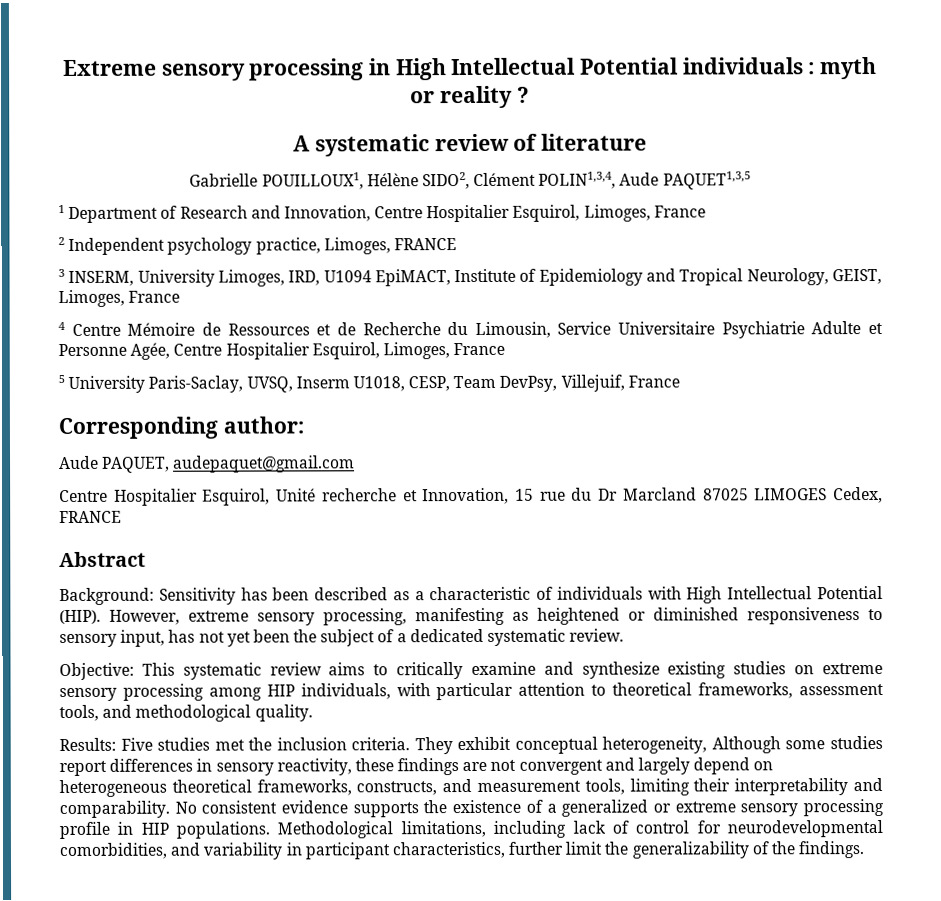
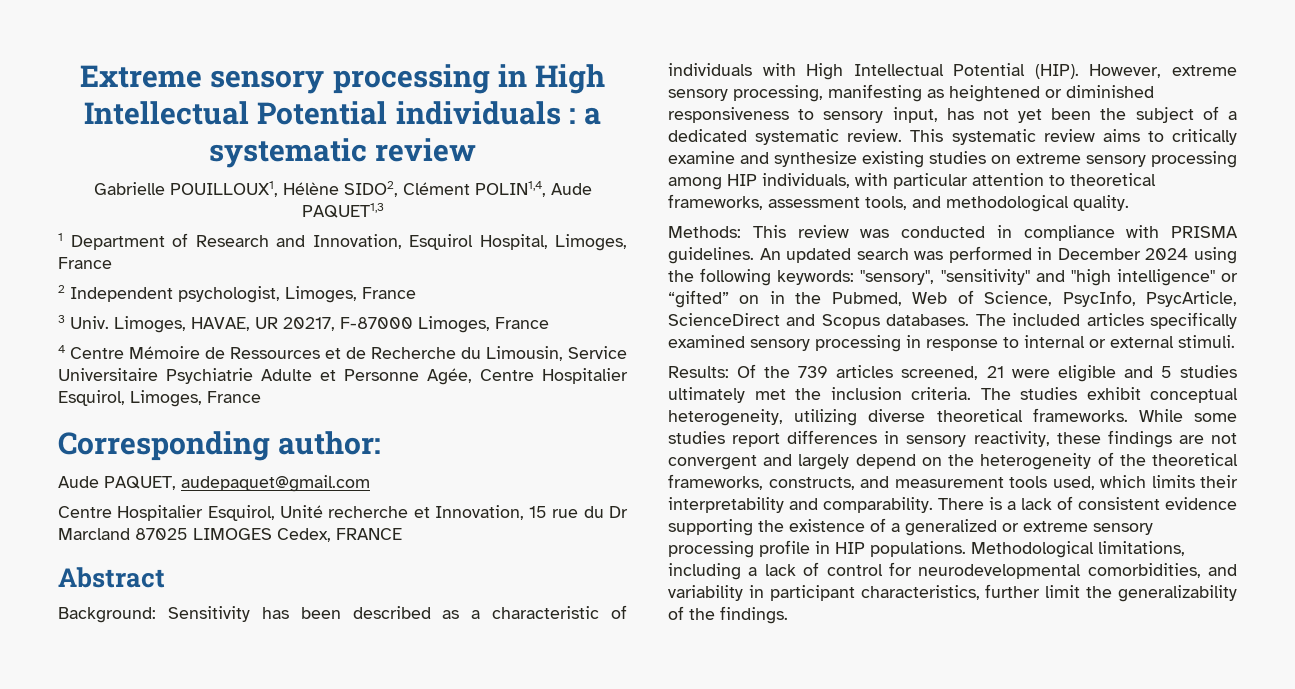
- Extreme sensory processing in High Intellectual Potential individuals : myth or reality ?
- A systematic review of literature
+ Extreme sensory processing in High Intellectual Potential individuals : a systematic review
- Gabrielle POUILLOUX1, Hélène SIDO2, Clément POLIN1,3,4, Aude PAQUET1,3,5
+ Gabrielle POUILLOUX1, Hélène SIDO2, Clément POLIN1,4, Aude PAQUET1,3
- 1 Department of Research and Innovation, Centre Hospitalier Esquirol, Limoges, France
+ 1 Department of Research and Innovation, Esquirol Hospital, Limoges, France
- 2 Independent psychology practice, Limoges, FRANCE
- 3 INSERM, University Limoges, IRD, U1094 EpiMACT, Institute of Epidemiology and Tropical Neurology, GEIST, Limoges, France
+ 2 Independent psychologist, Limoges, France
+ 3 Univ. Limoges, HAVAE, UR 20217, F-87000 Limoges, France
- 5 University Paris-Saclay, UVSQ, Inserm U1018, CESP, Team DevPsy, Villejuif, France
- However, extreme sensory processing, manifesting as heightened or diminished responsiveness to sensory input, has not yet been the subject of a dedicated systematic review.
- Objective: This systematic review aims to critically examine and synthesize existing studies on extreme sensory processing among HIP individuals, with particular attention to theoretical frameworks, assessment tools, and methodological quality.
+ However, extreme sensory processing, manifesting as heightened or diminished responsiveness to sensory input, has not yet been the subject of a dedicated systematic review. This systematic review aims to critically examine and synthesize existing studies on extreme sensory processing among HIP individuals, with particular attention to theoretical frameworks, assessment tools, and methodological quality.
- Results: Five studies met the inclusion criteria.
+ Methods: This review was conducted in compliance with PRISMA guidelines. An updated search was performed in December 2024 using the following keywords: "sensory", "sensitivity" and "high intelligence" or “gifted” on in the Pubmed, Web of Science, PsycInfo, PsycArticle, ScienceDirect and Scopus databases. The included articles specifically examined sensory processing in response to internal or external stimuli.
+ Results: Of the 739 articles screened, 21 were eligible and 5 studies ultimately met the inclusion criteria.
- They exhibit conceptual heterogeneity, Although some studies report differences in sensory reactivity, these findings are not convergent and largely depend on heterogeneous theoretical frameworks, constructs, and measurement tools, limiting their interpretability and comparability. No consistent evidence supports the existence of a generalized or extreme sensory processing profile in HIP populations.
+ The studies exhibit conceptual heterogeneity, utilizing diverse theoretical frameworks. While some studies report differences in sensory reactivity, these findings are not convergent and largely depend on the heterogeneity of the theoretical frameworks, constructs, and measurement tools used, which limits their interpretability and comparability. There is a lack of consistent evidence supporting the existence of a generalized or extreme sensory processing profile in HIP populations.
- Methodological limitations, including lack of control for neurodevelopmental comorbidities, and variability in participant characteristics, further limit the generalizability of the findings.
+ Methodological limitations, including a lack of control for neurodevelopmental comorbidities, and variability in participant characteristics, further limit the generalizability of the findings.

